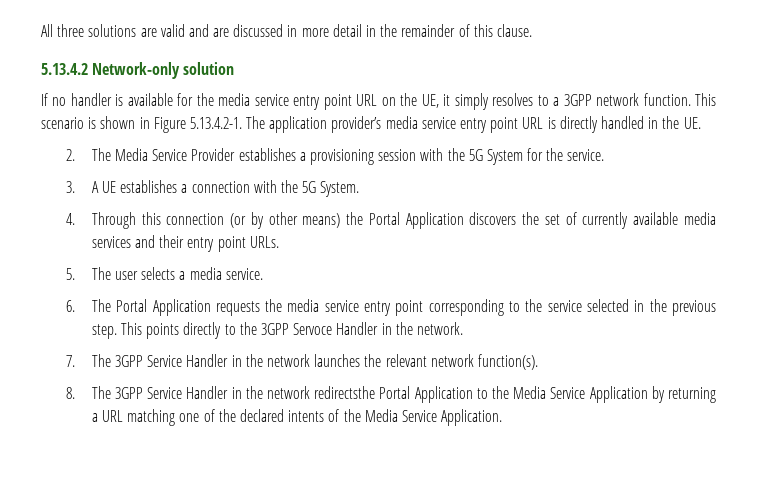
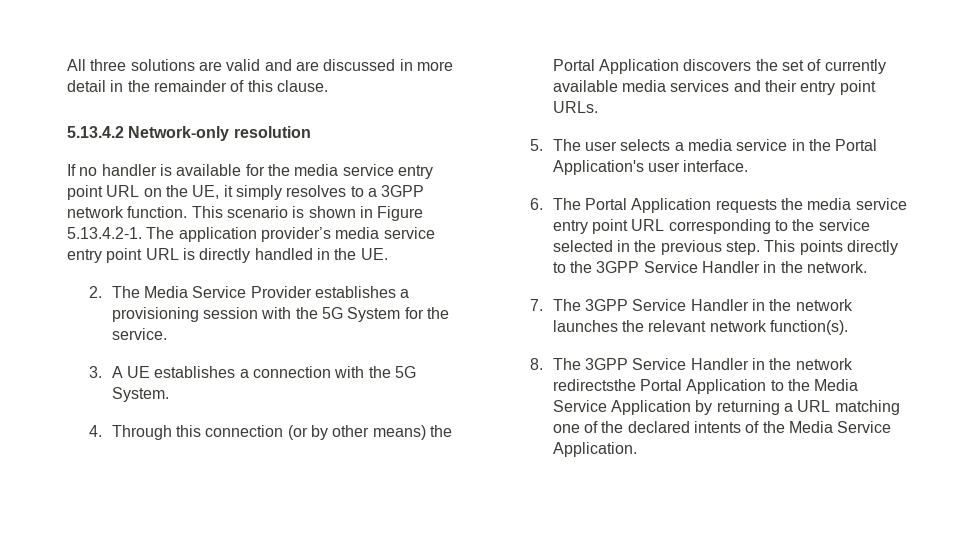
- 5.13.4.2 Network-only solution
+ 5.13.4.2 Network-only resolution
- 5. The user selects a media service.
+ 5. The user selects a media service in the Portal Application's user interface.
- 6. The Portal Application requests the media service entry point corresponding to the service selected in the previous step.
+ 6. The Portal Application requests the media service entry point URL corresponding to the service selected in the previous step.
- This points directly to the 3GPP Servoce Handler in the network.
+ This points directly to the 3GPP Service Handler in the network.

